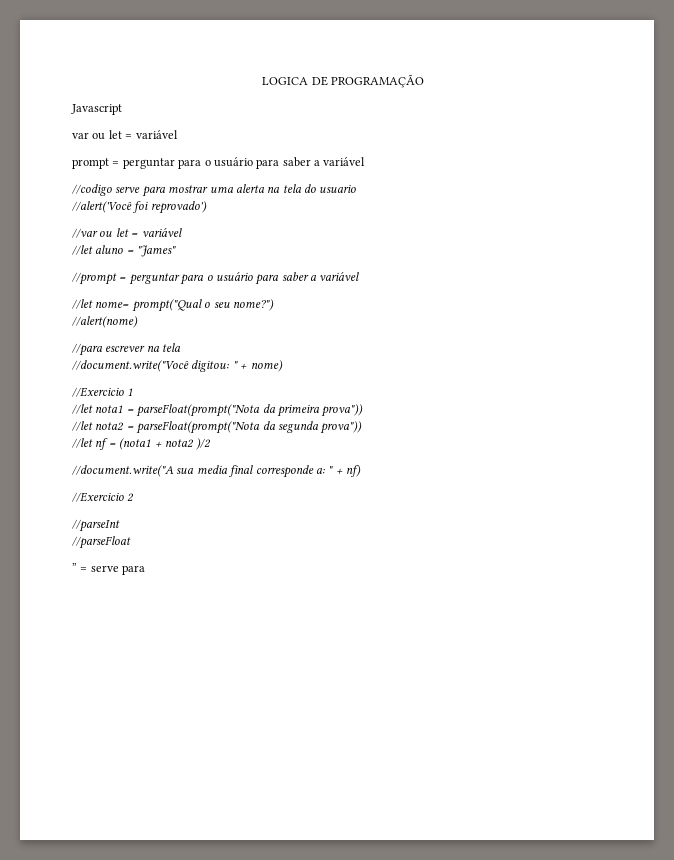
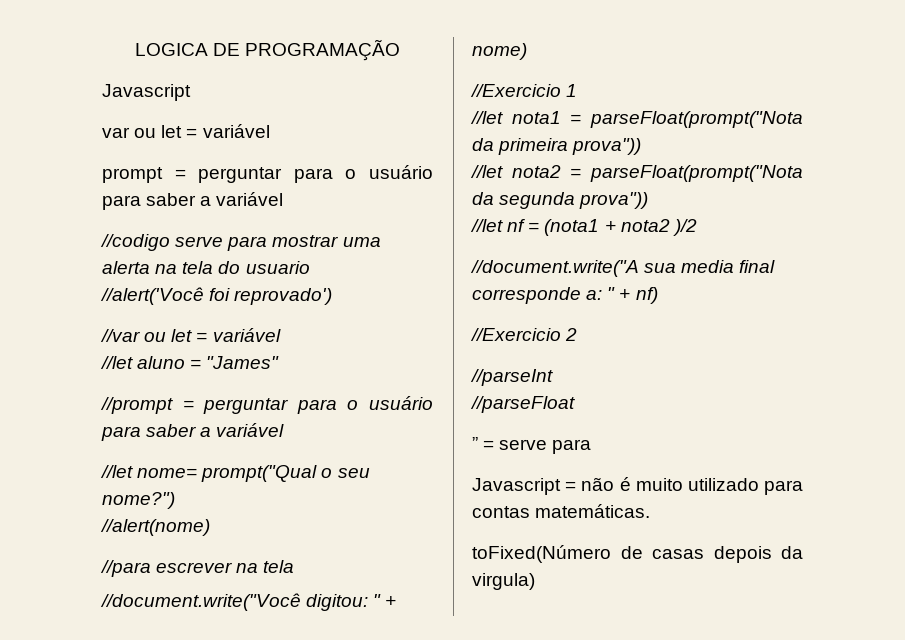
+ Javascript = não é muito utilizado para contas matemáticas.
+ toFixed(Número de casas depois da virgula)

